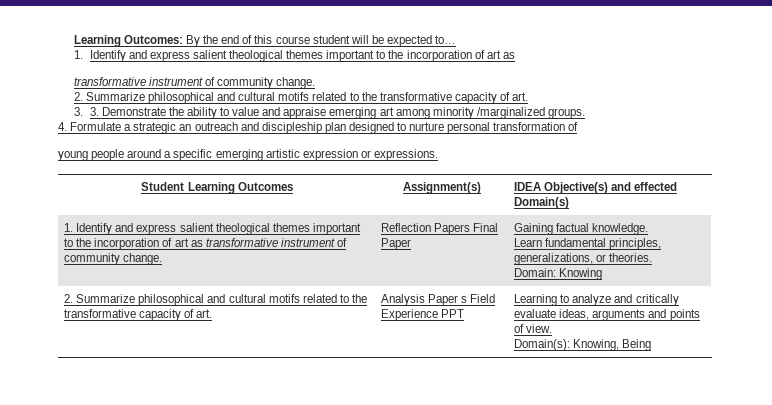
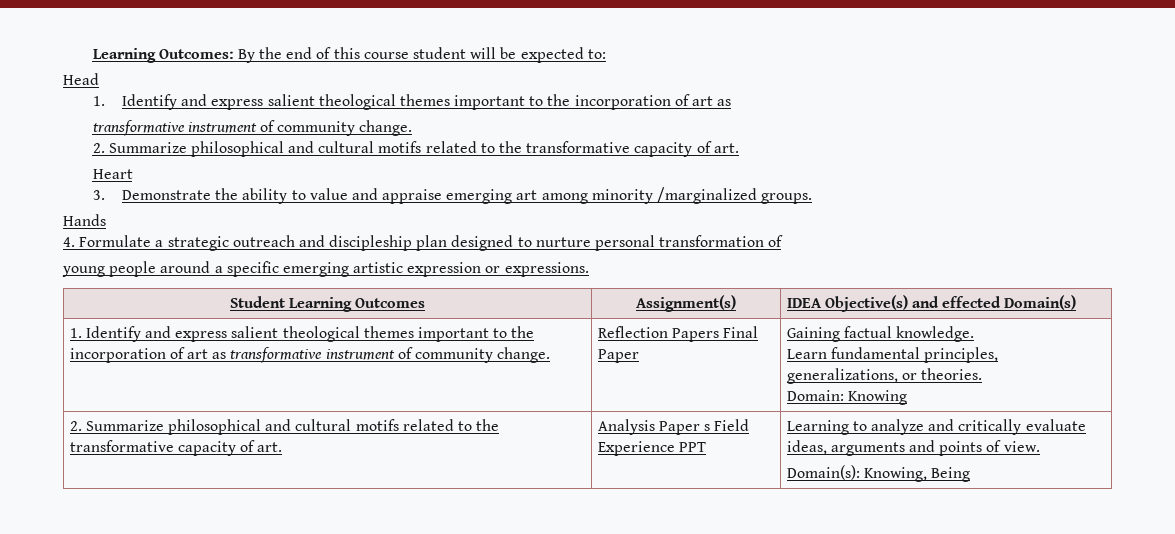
- Learning Outcomes: By the end of this course student will be expected to…
+ Learning Outcomes: By the end of this course student will be expected to:
+ Head
- 3. 3. Demonstrate the ability to value and appraise emerging art among minority /marginalized groups.
+ Heart
+ 3. Demonstrate the ability to value and appraise emerging art among minority /marginalized groups.
+ Hands
- 4. Formulate a strategic an outreach and discipleship plan designed to nurture personal transformation of
+ 4. Formulate a strategic outreach and discipleship plan designed to nurture personal transformation of

